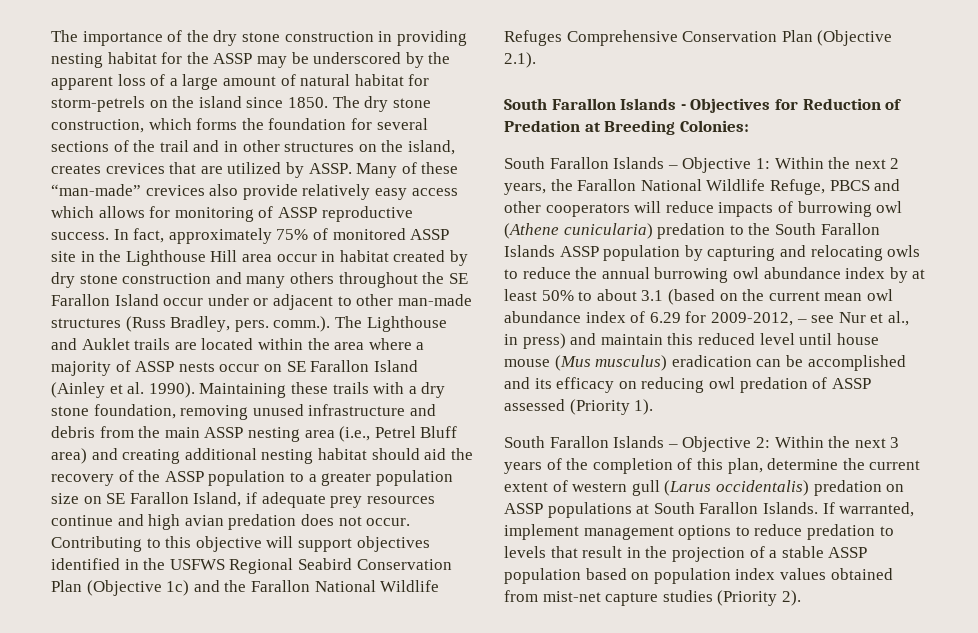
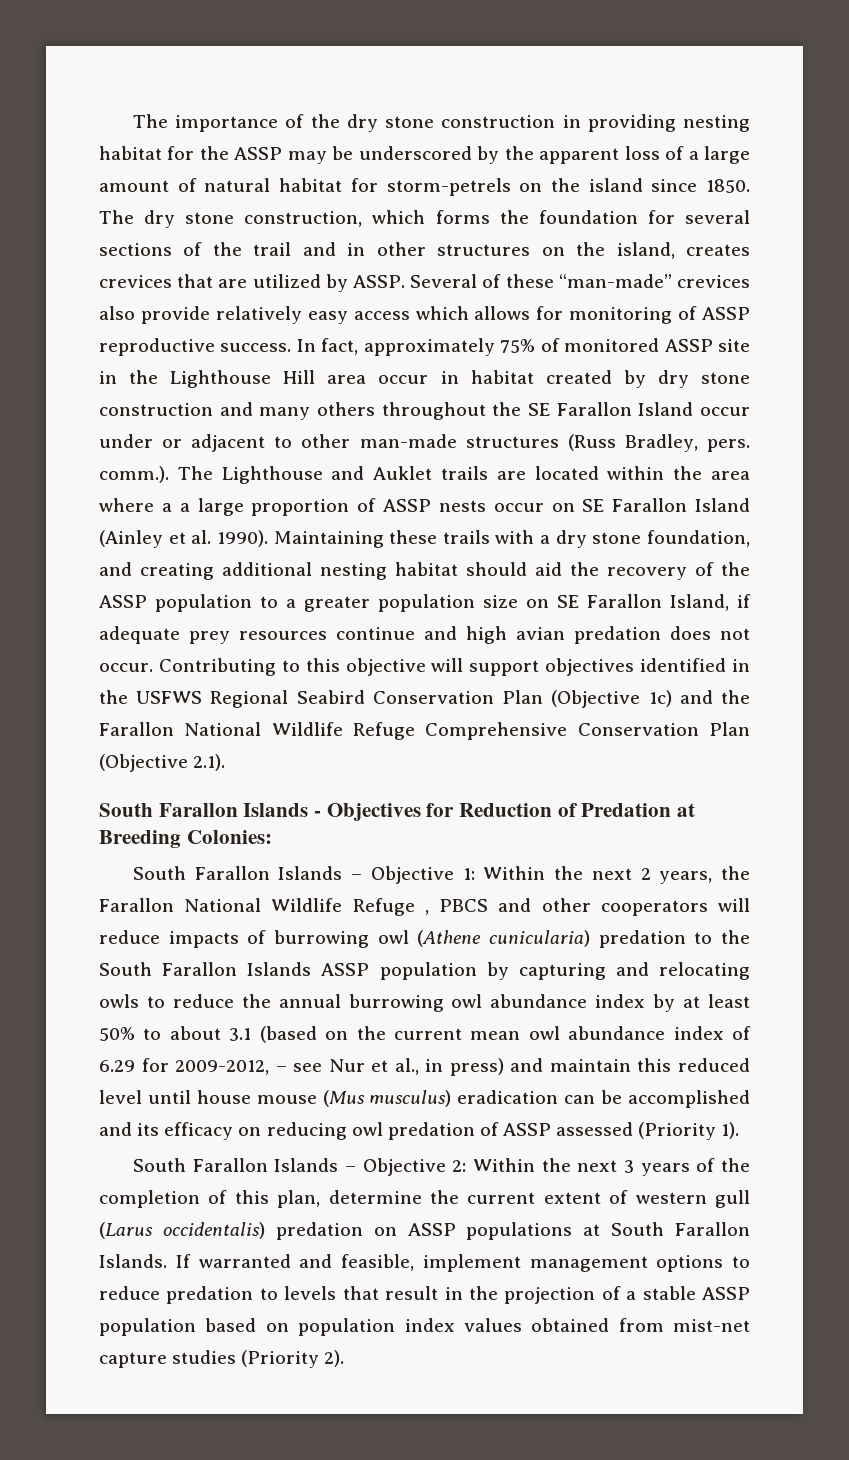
- Many of these “man-made” crevices also provide relatively easy access which allows for monitoring of ASSP reproductive success.
+ Several of these “man-made” crevices also provide relatively easy access which allows for monitoring of ASSP reproductive success.
- In fact, approximately 75% of monitored ASSP site in the Lighthouse Hill area occur in habitat created by dry stone construction and many others throughout the SE Farallon Island occur under or adjacent to other man-made structures (Russ Bradley, pers. comm.). The Lighthouse and Auklet trails are located within the area where a majority of ASSP nests occur on SE Farallon Island (Ainley et al. 1990).
+ In fact, approximately 75% of monitored ASSP site in the Lighthouse Hill area occur in habitat created by dry stone construction and many others throughout the SE Farallon Island occur under or adjacent to other man-made structures (Russ Bradley, pers. comm.). The Lighthouse and Auklet trails are located within the area where a a large proportion of ASSP nests occur on SE Farallon Island (Ainley et al. 1990).
- Maintaining these trails with a dry stone foundation, removing unused infrastructure and debris from the main ASSP nesting area (i.e., Petrel Bluff area) and creating additional nesting habitat should aid the recovery of the ASSP population to a greater population size on SE Farallon Island, if adequate prey resources continue and high avian predation does not occur.
+ Maintaining these trails with a dry stone foundation, and creating additional nesting habitat should aid the recovery of the ASSP population to a greater population size on SE Farallon Island, if adequate prey resources continue and high avian predation does not occur.
- Contributing to this objective will support objectives identified in the USFWS Regional Seabird Conservation Plan (Objective 1c) and the Farallon National Wildlife Refuges Comprehensive Conservation Plan (Objective 2.1).
+ Contributing to this objective will support objectives identified in the USFWS Regional Seabird Conservation Plan (Objective 1c) and the Farallon National Wildlife Refuge Comprehensive Conservation Plan (Objective 2.1).
- Within the next 2 years, the Farallon National Wildlife Refuge, PBCS and other cooperators will reduce impacts of burrowing owl (Athene cunicularia) predation to the South Farallon Islands ASSP population by capturing and relocating owls to reduce the annual burrowing owl abundance index by at least 50% to about 3.1 (based on the current mean owl abundance index of 6.29 for 2009-2012, – see Nur et al., in press) and maintain this reduced level until house mouse (Mus musculus) eradication can be accomplished and its efficacy on reducing owl predation of ASSP assessed (Priority 1).
+ Within the next 2 years, the Farallon National Wildlife Refuge , PBCS and other cooperators will reduce impacts of burrowing owl (Athene cunicularia) predation to the South Farallon Islands ASSP population by capturing and relocating owls to reduce the annual burrowing owl abundance index by at least 50% to about 3.1 (based on the current mean owl abundance index of 6.29 for 2009-2012, – see Nur et al., in press) and maintain this reduced level until house mouse (Mus musculus) eradication can be accomplished and its efficacy on reducing owl predation of ASSP assessed (Priority 1).
- If warranted, implement management options to reduce predation to levels that result in the projection of a stable ASSP population based on population index values obtained from mist-net capture studies (Priority 2).
+ If warranted and feasible, implement management options to reduce predation to levels that result in the projection of a stable ASSP population based on population index values obtained from mist-net capture studies (Priority 2).

